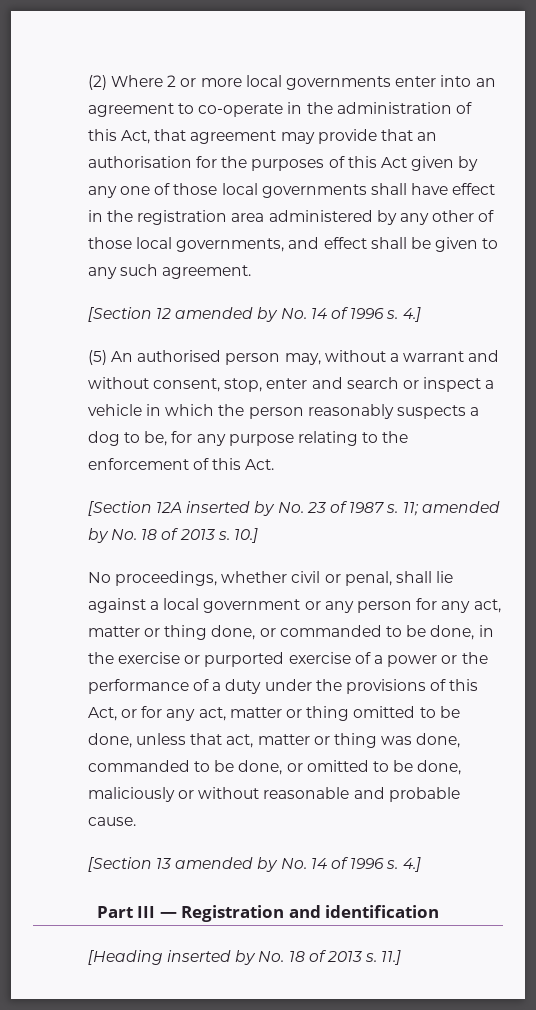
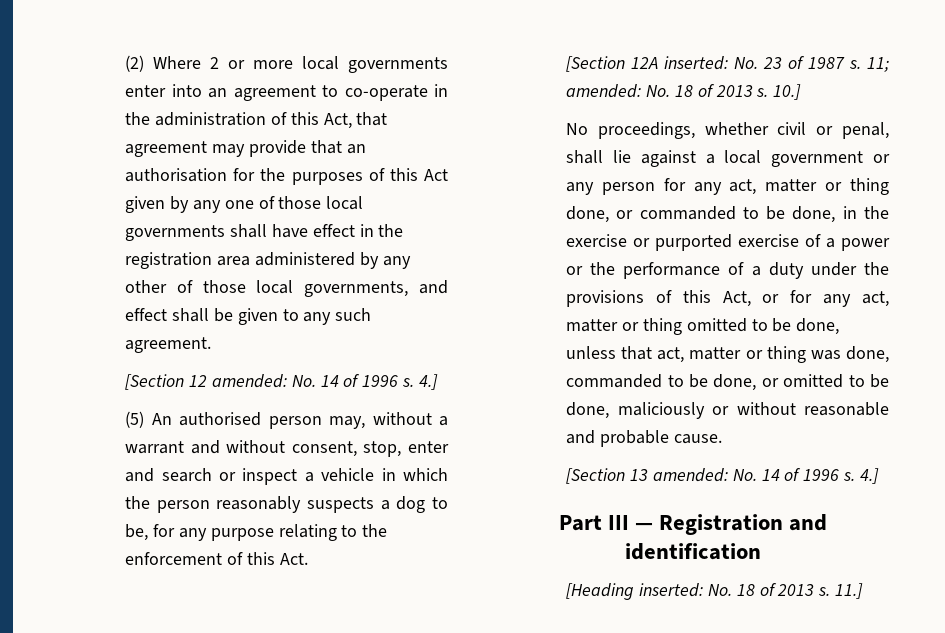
- [Section 12 amended by No. 14 of 1996 s.
+ [Section 12 amended: No. 14 of 1996 s.
- [Section 12A inserted by No. 23 of 1987 s.
+ [Section 12A inserted: No. 23 of 1987 s.
- 11; amended by No. 18 of 2013 s.
+ 11; amended: No. 18 of 2013 s.
- [Section 13 amended by No. 14 of 1996 s.
+ [Section 13 amended: No. 14 of 1996 s.
- [Heading inserted by No. 18 of 2013 s.
+ [Heading inserted: No. 18 of 2013 s.

